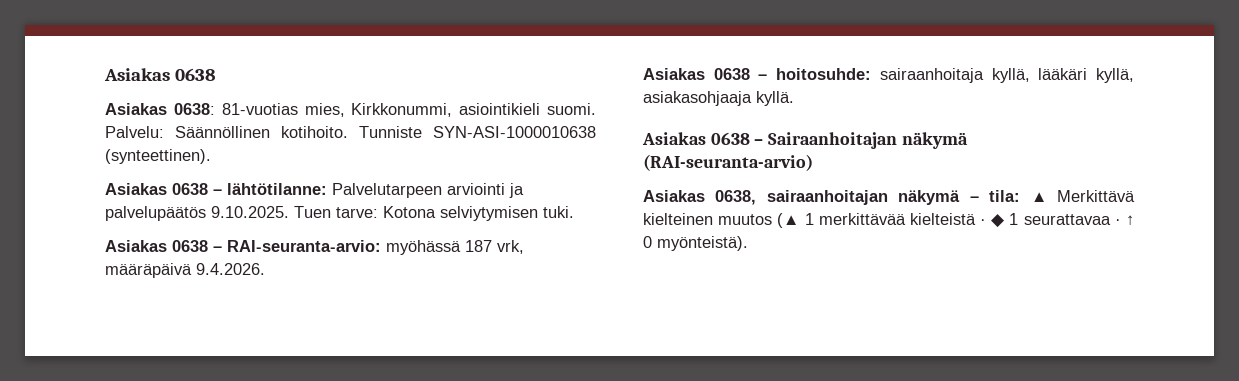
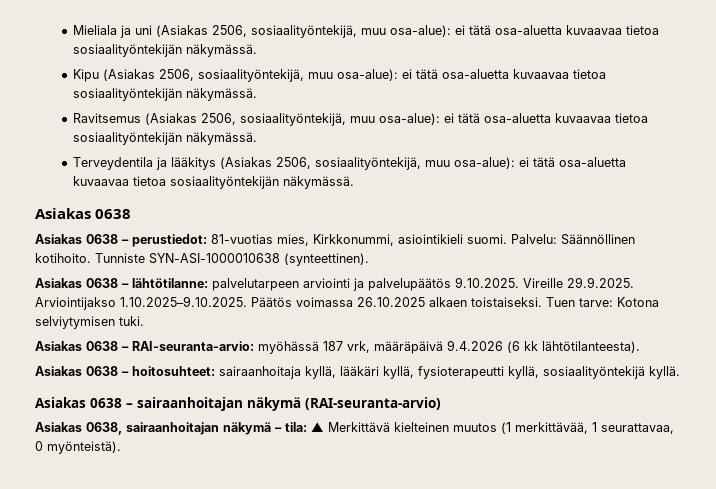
+ Mieliala ja uni (Asiakas 2506, sosiaalityöntekijä, muu osa-alue): ei tätä osa-aluetta kuvaavaa tietoa sosiaalityöntekijän näkymässä.
+ Kipu (Asiakas 2506, sosiaalityöntekijä, muu osa-alue): ei tätä osa-aluetta kuvaavaa tietoa sosiaalityöntekijän näkymässä.
+ Ravitsemus (Asiakas 2506, sosiaalityöntekijä, muu osa-alue): ei tätä osa-aluetta kuvaavaa tietoa sosiaalityöntekijän näkymässä.
+ Terveydentila ja lääkitys (Asiakas 2506, sosiaalityöntekijä, muu osa-alue): ei tätä osa-aluetta kuvaavaa tietoa sosiaalityöntekijän näkymässä.
- Asiakas 0638: 81-vuotias mies, Kirkkonummi, asiointikieli suomi.
+ Asiakas 0638 – perustiedot: 81-vuotias mies, Kirkkonummi, asiointikieli suomi.
- Asiakas 0638 – lähtötilanne: Palvelutarpeen arviointi ja palvelupäätös 9.10.2025. Tuen tarve: Kotona selviytymisen tuki.
+ Asiakas 0638 – lähtötilanne: palvelutarpeen arviointi ja palvelupäätös 9.10.2025. Vireille 29.9.2025. Arviointijakso 1.10.2025–9.10.2025. Päätös voimassa 26.10.2025 alkaen toistaiseksi. Tuen tarve: Kotona selviytymisen tuki.
- Asiakas 0638 – RAI-seuranta-arvio: myöhässä 187 vrk, määräpäivä 9.4.2026.
- Asiakas 0638 – hoitosuhde: sairaanhoitaja kyllä, lääkäri kyllä, asiakasohjaaja kyllä.
+ Asiakas 0638 – RAI-seuranta-arvio: myöhässä 187 vrk, määräpäivä 9.4.2026 (6 kk lähtötilanteesta).
+ Asiakas 0638 – hoitosuhteet: sairaanhoitaja kyllä, lääkäri kyllä, fysioterapeutti kyllä, sosiaalityöntekijä kyllä.
- Asiakas 0638 – Sairaanhoitajan näkymä (RAI-seuranta-arvio)
+ Asiakas 0638 – sairaanhoitajan näkymä (RAI-seuranta-arvio)
- Asiakas 0638, sairaanhoitajan näkymä – tila: ▲ Merkittävä kielteinen muutos (▲ 1 merkittävää kielteistä · ◆ 1 seurattavaa · ↑ 0 myönteistä).
+ Asiakas 0638, sairaanhoitajan näkymä – tila: ▲ Merkittävä kielteinen muutos (1 merkittävää, 1 seurattavaa, 0 myönteistä).

